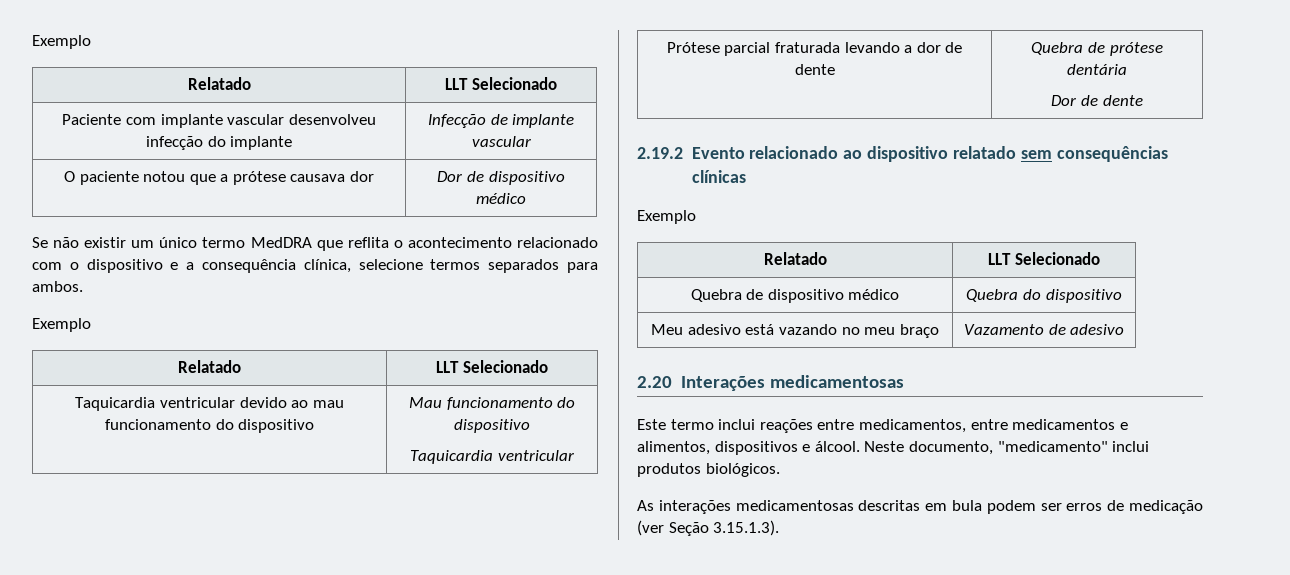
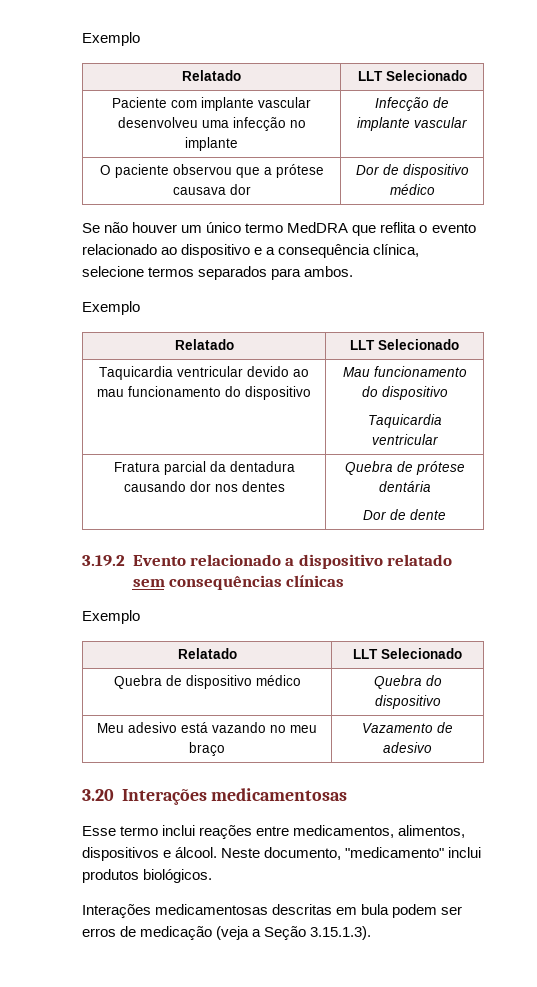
- Paciente com implante vascular desenvolveu infecção do implante | Infecção de implante vascular
+ Paciente com implante vascular desenvolveu uma infecção no implante | Infecção de implante vascular
- O paciente notou que a prótese causava dor | Dor de dispositivo médico
+ O paciente observou que a prótese causava dor | Dor de dispositivo médico
- Se não existir um único termo MedDRA que reflita o acontecimento relacionado com o dispositivo e a consequência clínica, selecione termos separados para ambos.
+ Se não houver um único termo MedDRA que reflita o evento relacionado ao dispositivo e a consequência clínica, selecione termos separados para ambos.
- Prótese parcial fraturada levando a dor de dente | Quebra de prótese dentária
+ Fratura parcial da dentadura causando dor nos dentes | Quebra de prótese dentária
- 2.19.2 Evento relacionado ao dispositivo relatado sem consequências clínicas
+ 3.19.2 Evento relacionado a dispositivo relatado sem consequências clínicas
- 2.20 Interações medicamentosas
+ 3.20 Interações medicamentosas
- Este termo inclui reações entre medicamentos, entre medicamentos e alimentos, dispositivos e álcool.
+ Esse termo inclui reações entre medicamentos, alimentos, dispositivos e álcool.
- As interações medicamentosas descritas em bula podem ser erros de medicação (ver Seção 3.15.1.3).
+ Interações medicamentosas descritas em bula podem ser erros de medicação (veja a Seção 3.15.1.3).

